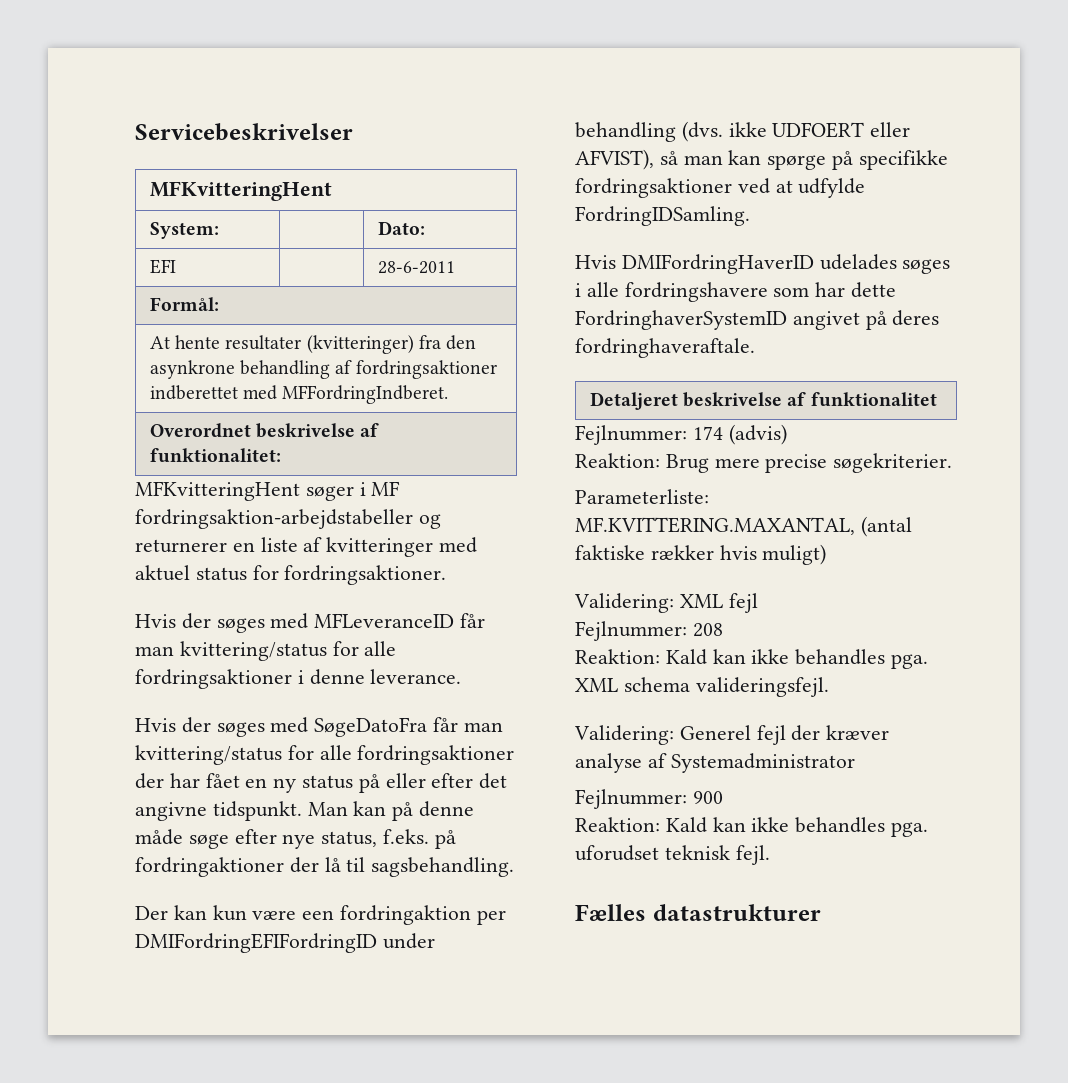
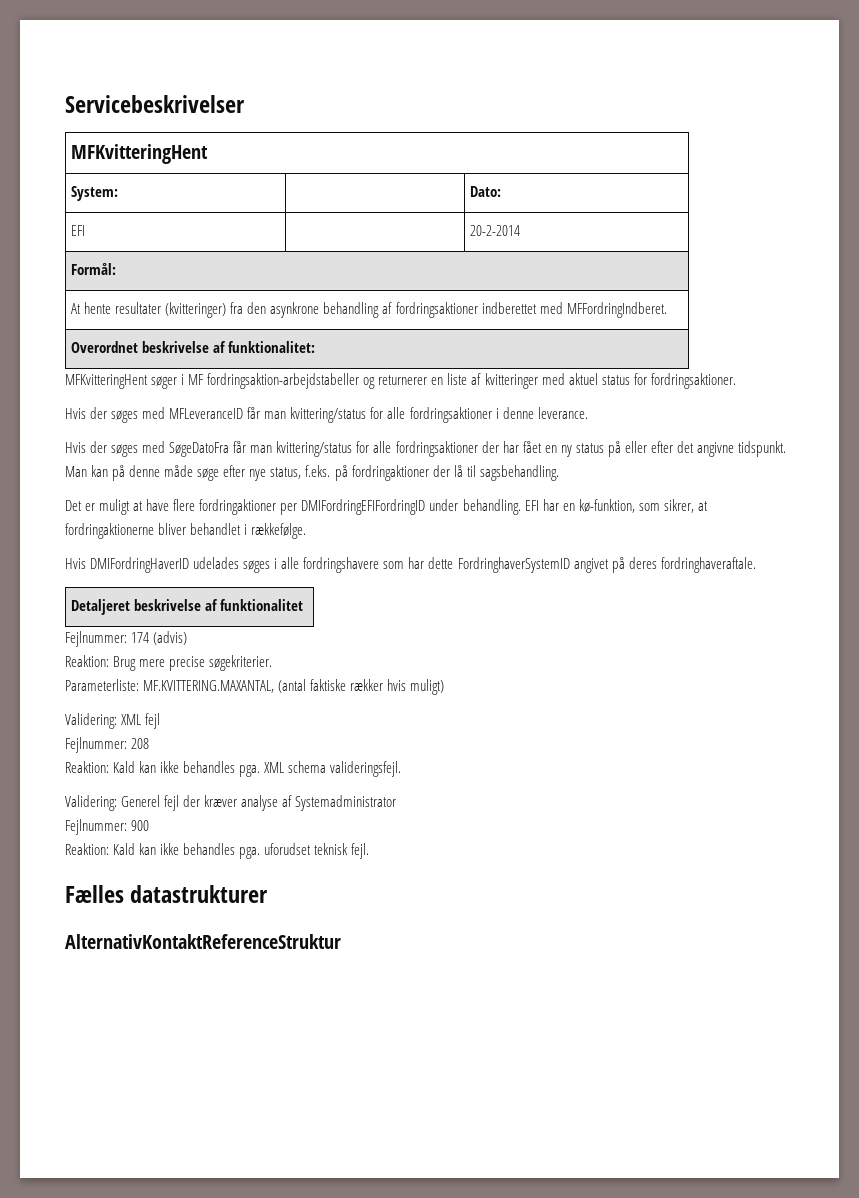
- EFI | | 28-6-2011
+ EFI | | 20-2-2014
- Der kan kun være een fordringaktion per DMIFordringEFIFordringID under behandling (dvs. ikke UDFOERT eller AFVIST), så man kan spørge på specifikke fordringsaktioner ved at udfylde FordringIDSamling.
+ Det er muligt at have flere fordringaktioner per DMIFordringEFIFordringID under behandling. EFI har en kø-funktion, som sikrer, at fordringaktionerne bliver behandlet i rækkefølge.
+ AlternativKontaktReferenceStruktur

